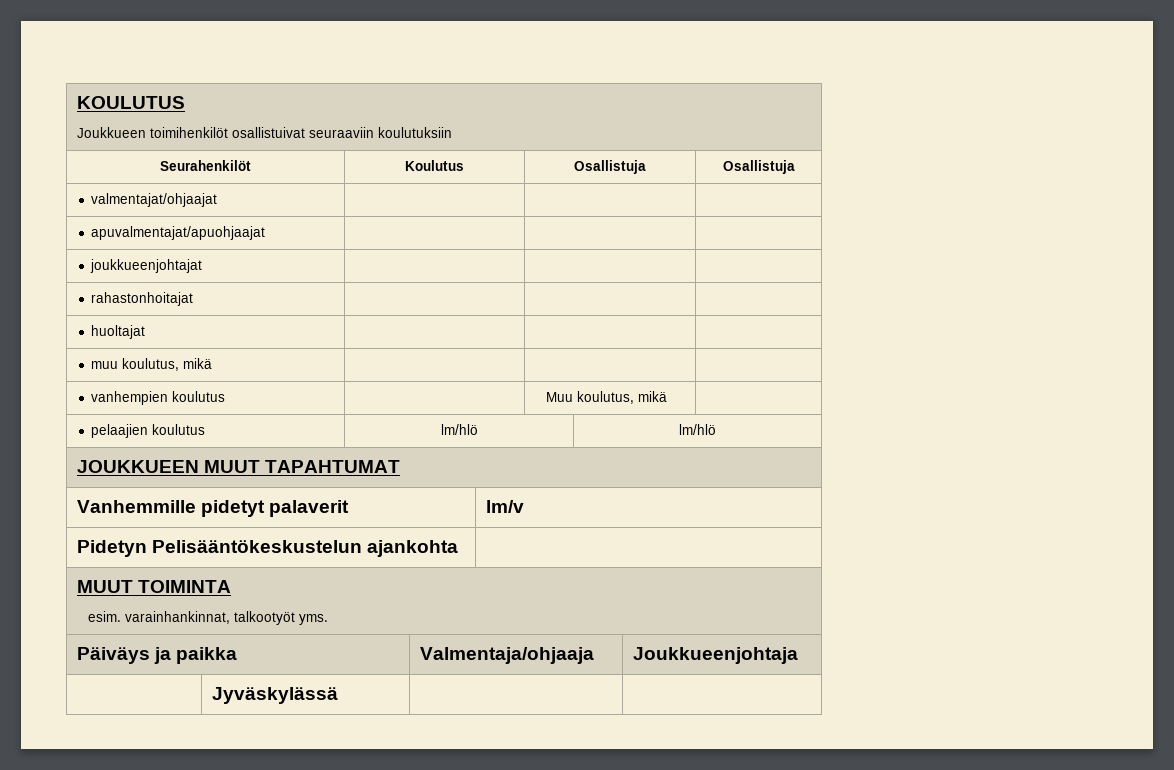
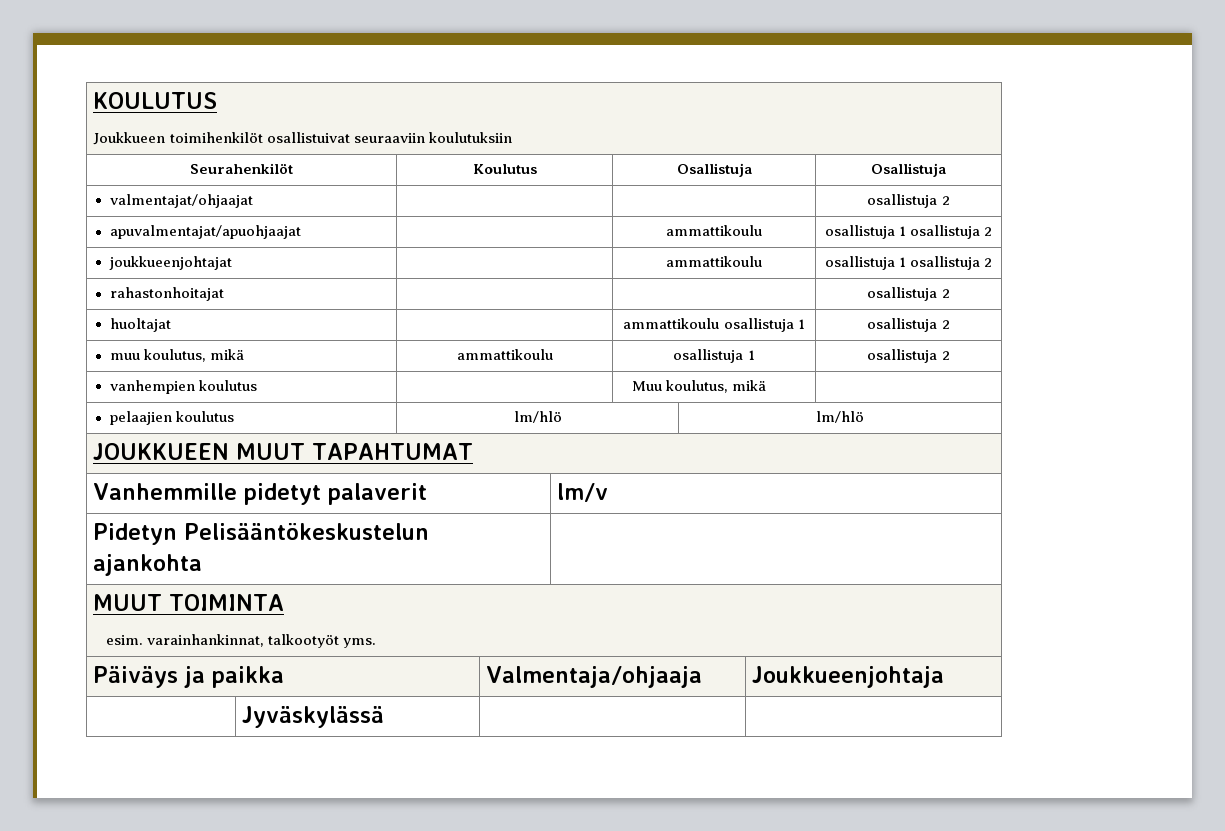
- valmentajat/ohjaajat | | |
+ valmentajat/ohjaajat | | | osallistuja 2
- apuvalmentajat/apuohjaajat | | |
- joukkueenjohtajat | | |
+ apuvalmentajat/apuohjaajat | | ammattikoulu | osallistuja 1 osallistuja 2
+ joukkueenjohtajat | | ammattikoulu | osallistuja 1 osallistuja 2
- rahastonhoitajat | | |
+ rahastonhoitajat | | | osallistuja 2
- huoltajat | | |
- muu koulutus, mikä | | |
+ huoltajat | | ammattikoulu osallistuja 1 | osallistuja 2
+ muu koulutus, mikä | ammattikoulu | osallistuja 1 | osallistuja 2

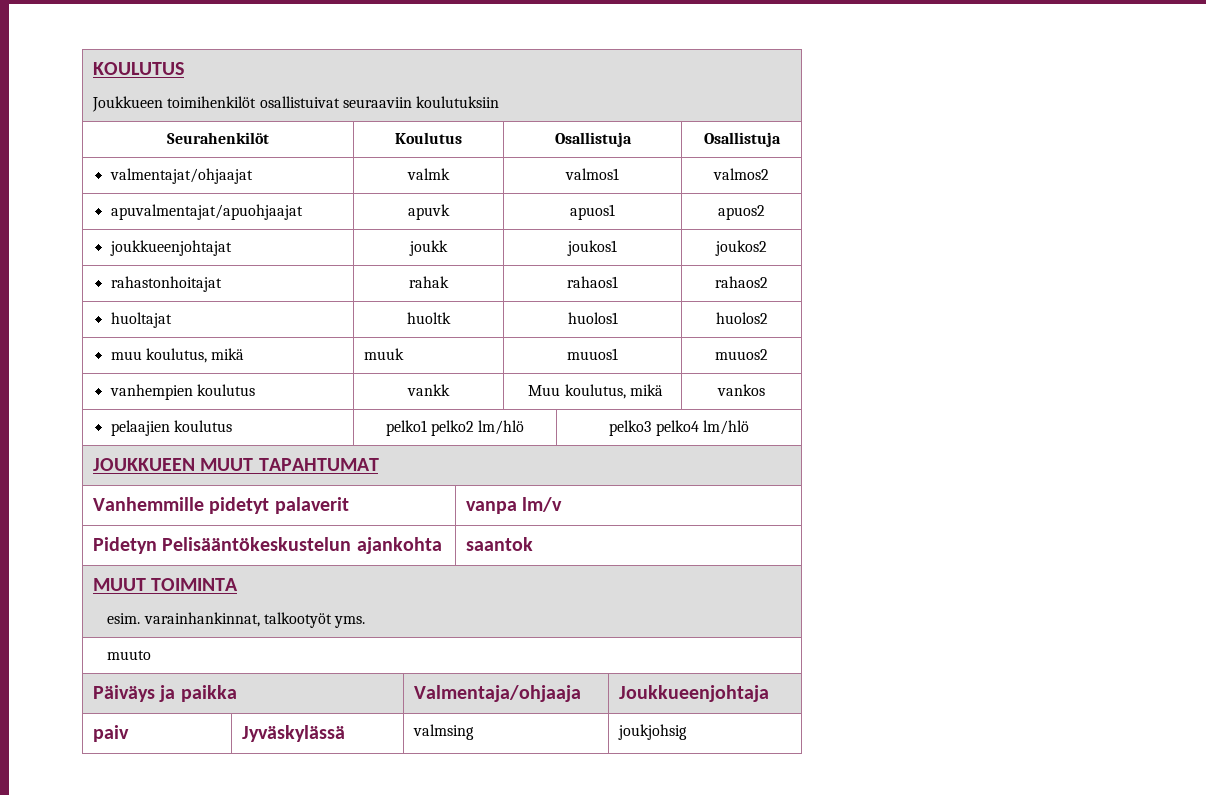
- valmentajat/ohjaajat | | | osallistuja 2
- apuvalmentajat/apuohjaajat | | ammattikoulu | osallistuja 1 osallistuja 2
- joukkueenjohtajat | | ammattikoulu | osallistuja 1 osallistuja 2
- rahastonhoitajat | | | osallistuja 2
- huoltajat | | ammattikoulu osallistuja 1 | osallistuja 2
- muu koulutus, mikä | ammattikoulu | osallistuja 1 | osallistuja 2
+ valmentajat/ohjaajat | valmk | valmos1 | valmos2
+ apuvalmentajat/apuohjaajat | apuvk | apuos1 | apuos2
+ joukkueenjohtajat | joukk | joukos1 | joukos2
+ rahastonhoitajat | rahak | rahaos1 | rahaos2
+ huoltajat | huoltk | huolos1 | huolos2
+ muu koulutus, mikä | muuk | muuos1 | muuos2
- vanhempien koulutus | | Muu koulutus, mikä |
+ vanhempien koulutus | vankk | Muu koulutus, mikä | vankos
- pelaajien koulutus | lm/hlö | lm/hlö
+ pelaajien koulutus | pelko1 pelko2 lm/hlö | pelko3 pelko4 lm/hlö
- Vanhemmille pidetyt palaverit | lm/v
+ Vanhemmille pidetyt palaverit | vanpa lm/v
- Pidetyn Pelisääntökeskustelun ajankohta |
+ Pidetyn Pelisääntökeskustelun ajankohta | saantok
+ muuto
- | Jyväskylässä | |
+ paiv | Jyväskylässä | valmsing | joukjohsig

